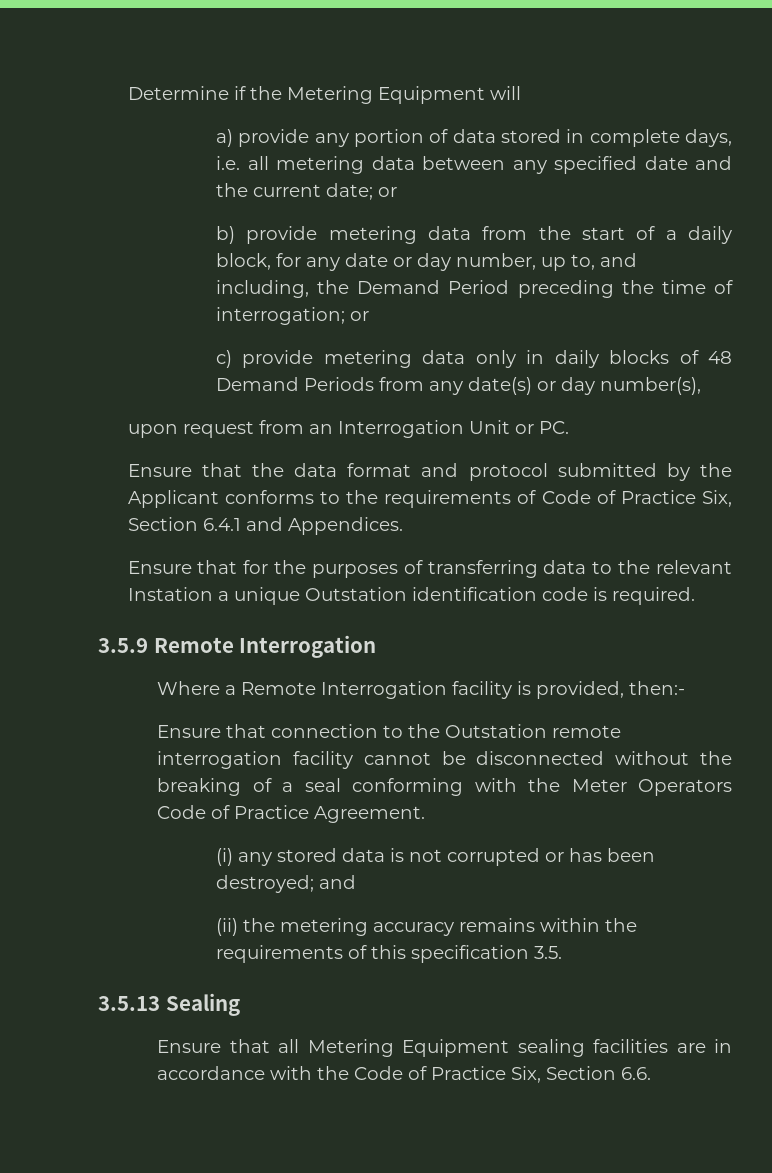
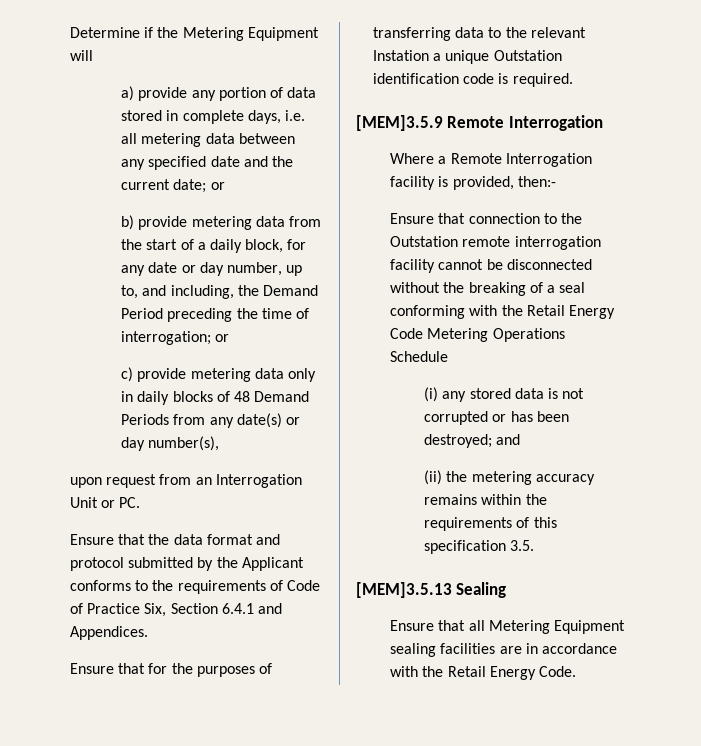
- 3.5.9 Remote Interrogation
+ [MEM]3.5.9 Remote Interrogation
- Ensure that connection to the Outstation remote interrogation facility cannot be disconnected without the breaking of a seal conforming with the Meter Operators Code of Practice Agreement.
+ Ensure that connection to the Outstation remote interrogation facility cannot be disconnected without the breaking of a seal conforming with the Retail Energy Code Metering Operations Schedule
- 3.5.13 Sealing
+ [MEM]3.5.13 Sealing
- Ensure that all Metering Equipment sealing facilities are in accordance with the Code of Practice Six, Section 6.6.
+ Ensure that all Metering Equipment sealing facilities are in accordance with the Retail Energy Code.

